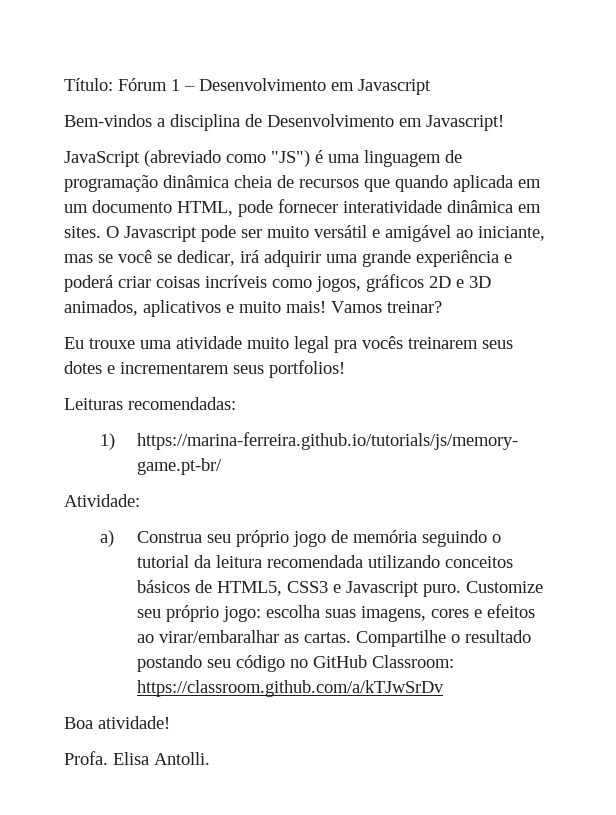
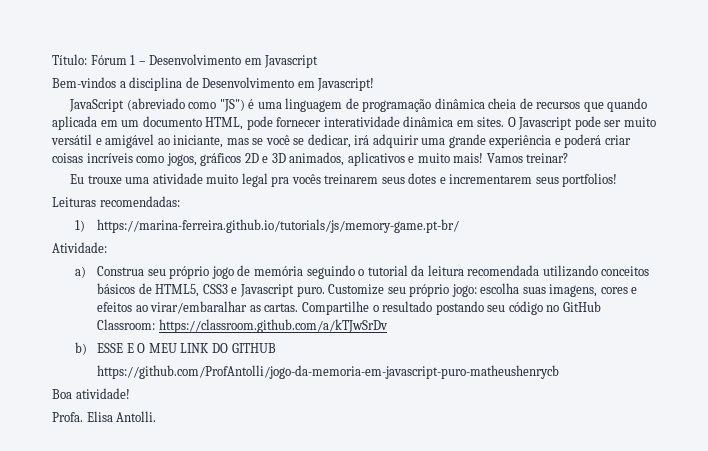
+ b) ESSE E O MEU LINK DO GITHUB
+ https://github.com/ProfAntolli/jogo-da-memoria-em-javascript-puro-matheushenrycb

